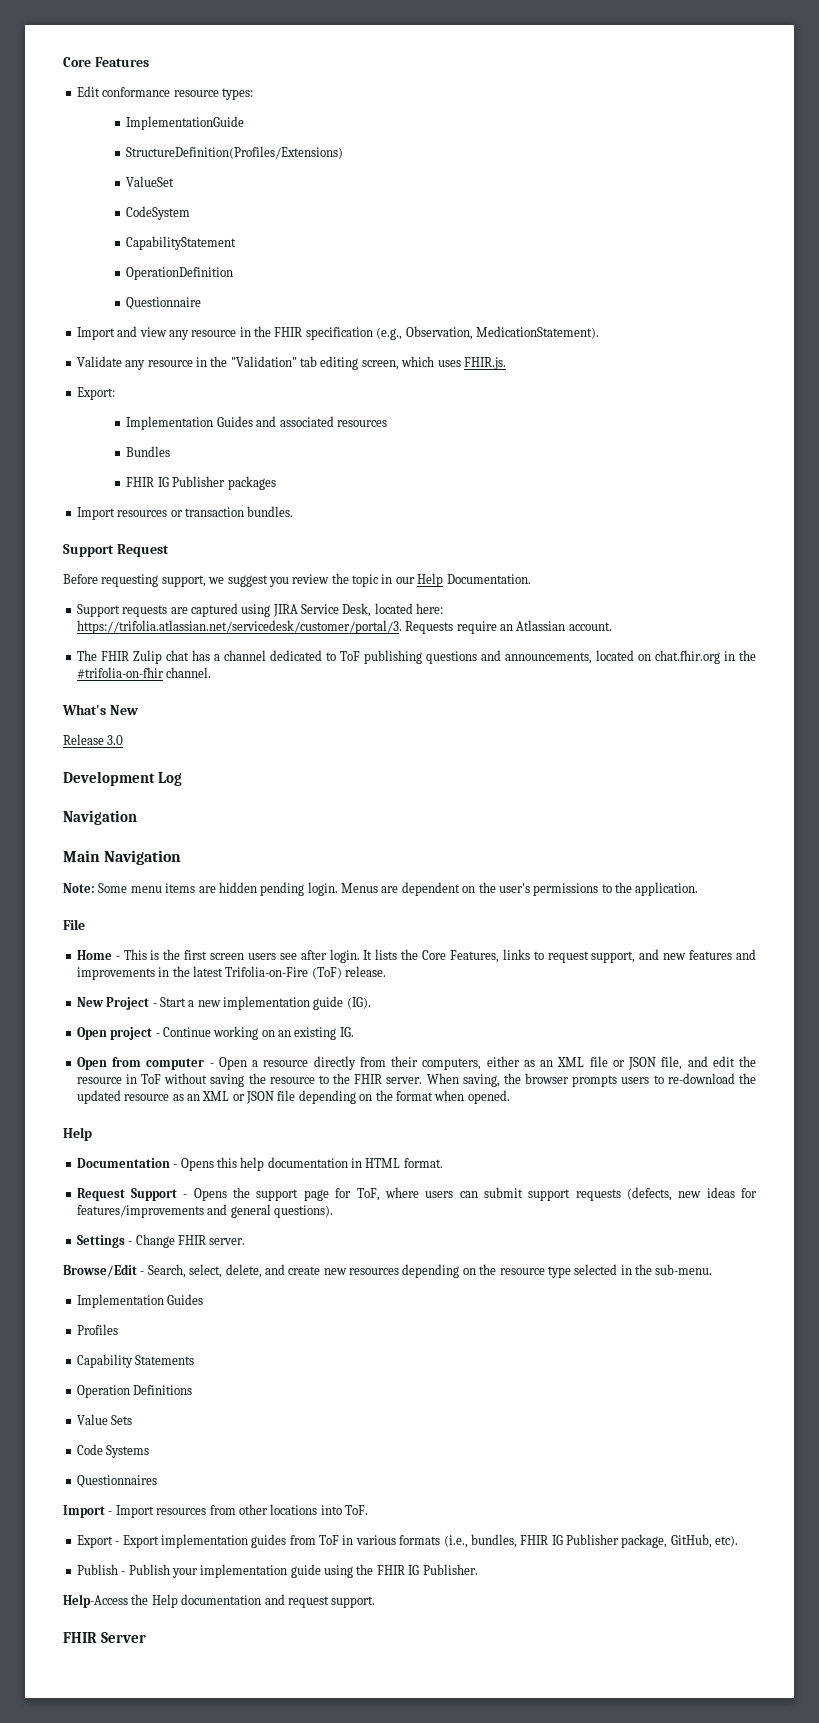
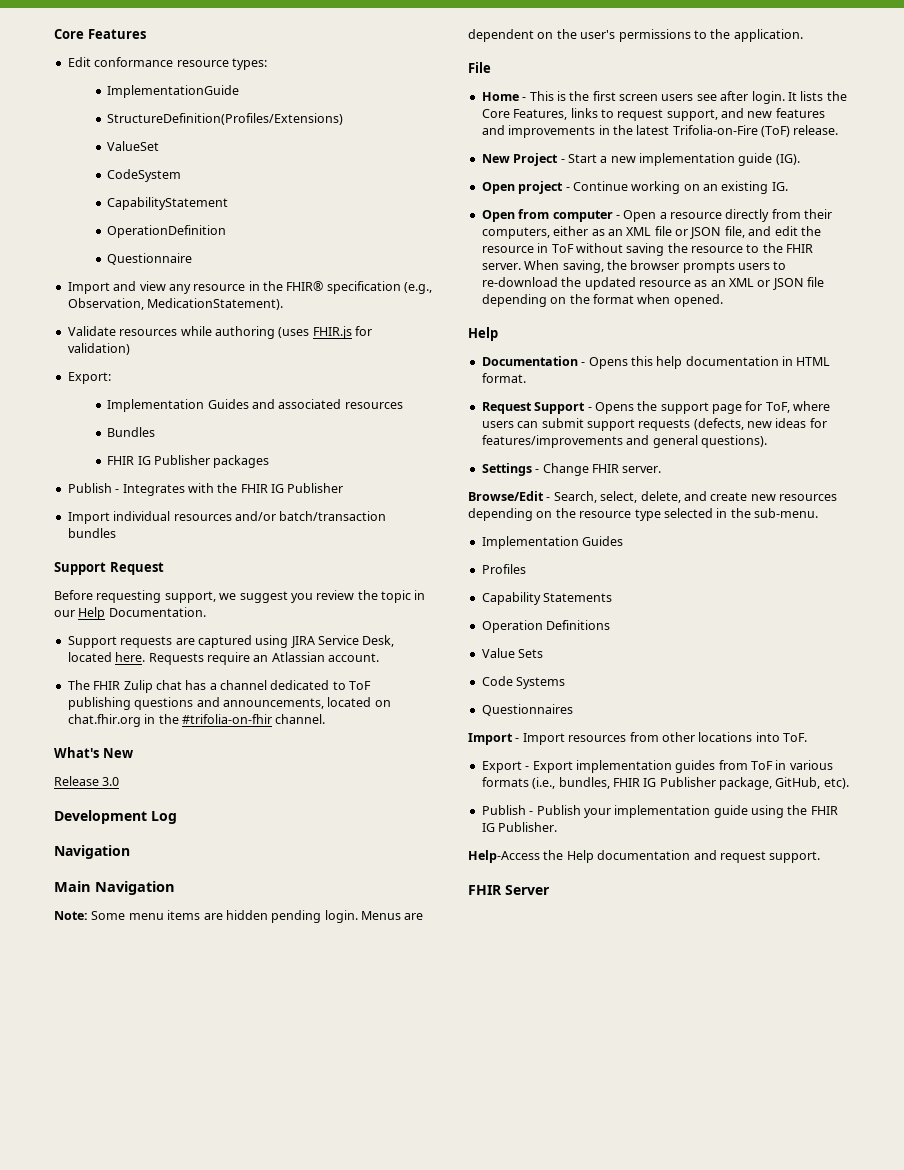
- Import and view any resource in the FHIR specification (e.g., Observation, MedicationStatement).
+ Import and view any resource in the FHIR® specification (e.g., Observation, MedicationStatement).
- Validate any resource in the "Validation" tab editing screen, which uses FHIR.js.
+ Validate resources while authoring (uses FHIR.js for validation)
- Import resources or transaction bundles.
+ Publish - Integrates with the FHIR IG Publisher
+ Import individual resources and/or batch/transaction bundles
- Support requests are captured using JIRA Service Desk, located here: https://trifolia.atlassian.net/servicedesk/customer/portal/3. Requests require an Atlassian account.
+ Support requests are captured using JIRA Service Desk, located here. Requests require an Atlassian account.

